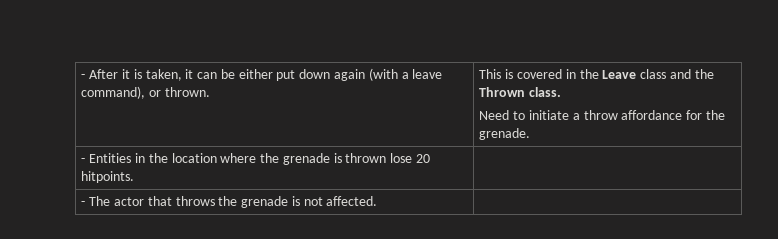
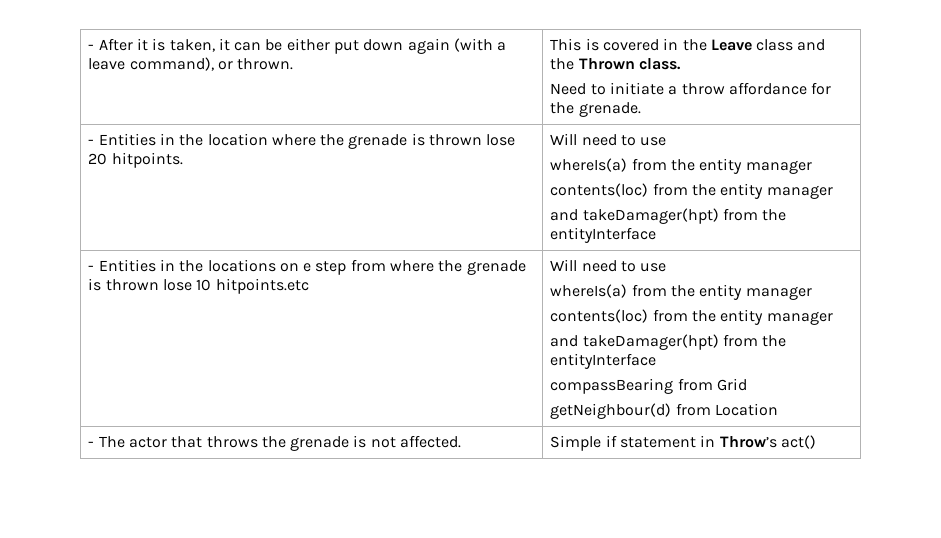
- - Entities in the location where the grenade is thrown lose 20 hitpoints. |
+ - Entities in the location where the grenade is thrown lose 20 hitpoints. | Will need to use
+ whereIs(a) from the entity manager
+ contents(loc) from the entity manager
+ and takeDamager(hpt) from the entityInterface
+ - Entities in the locations on e step from where the grenade is thrown lose 10 hitpoints.etc | Will need to use
+ whereIs(a) from the entity manager
+ contents(loc) from the entity manager
+ and takeDamager(hpt) from the entityInterface
+ compassBearing from Grid
+ getNeighbour(d) from Location
- - The actor that throws the grenade is not affected. |
+ - The actor that throws the grenade is not affected. | Simple if statement in Throw’s act()

